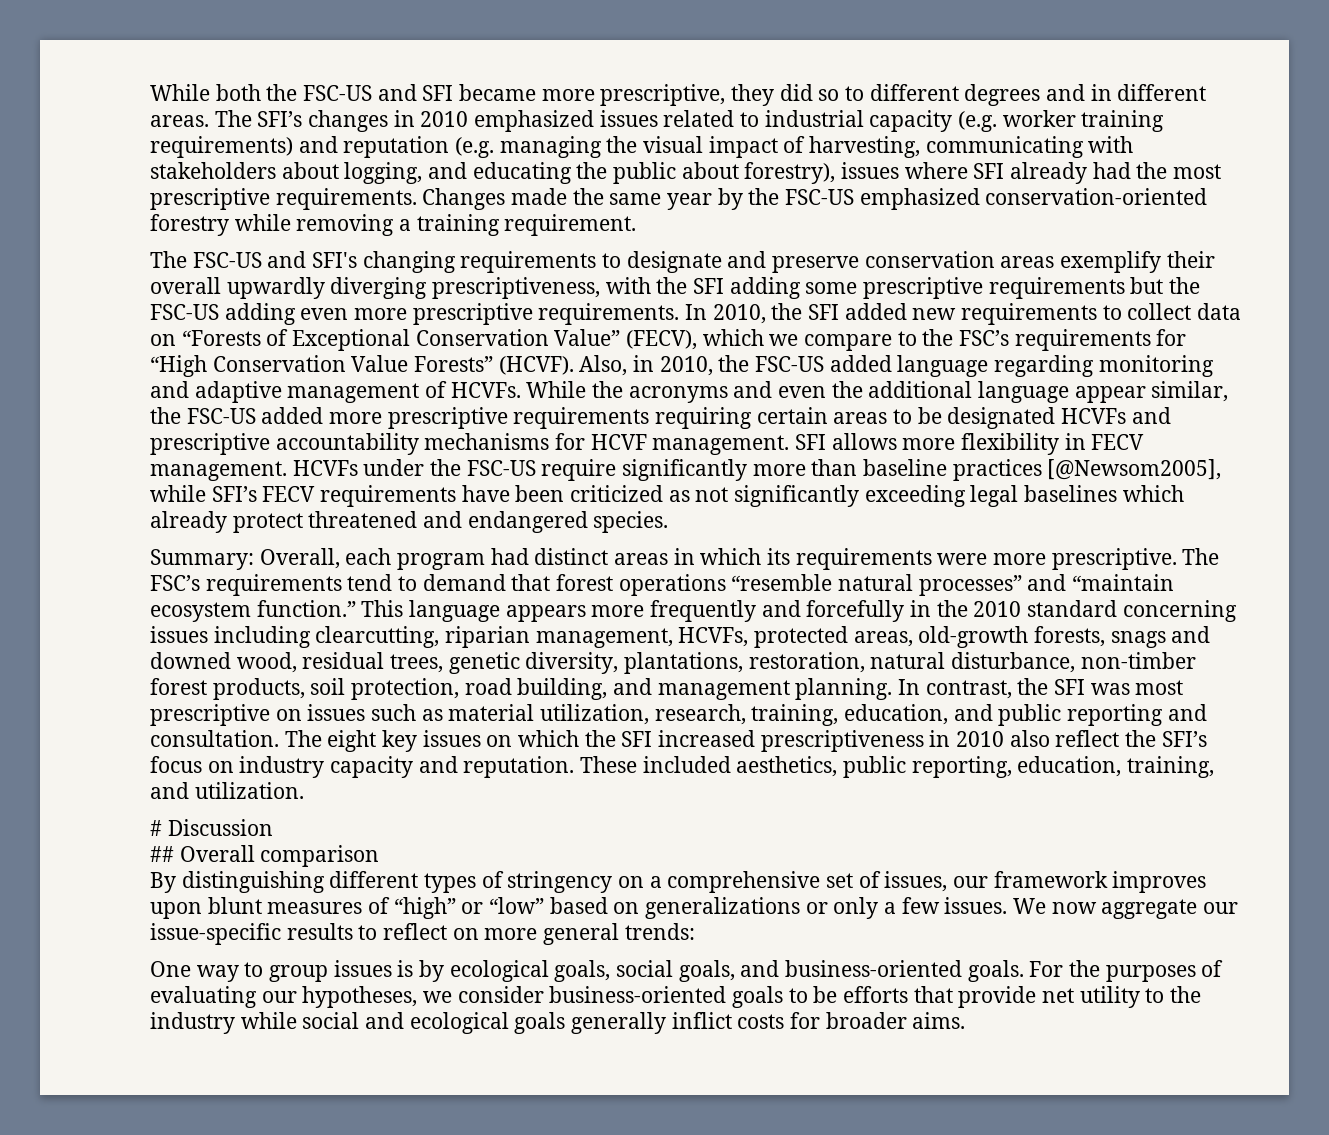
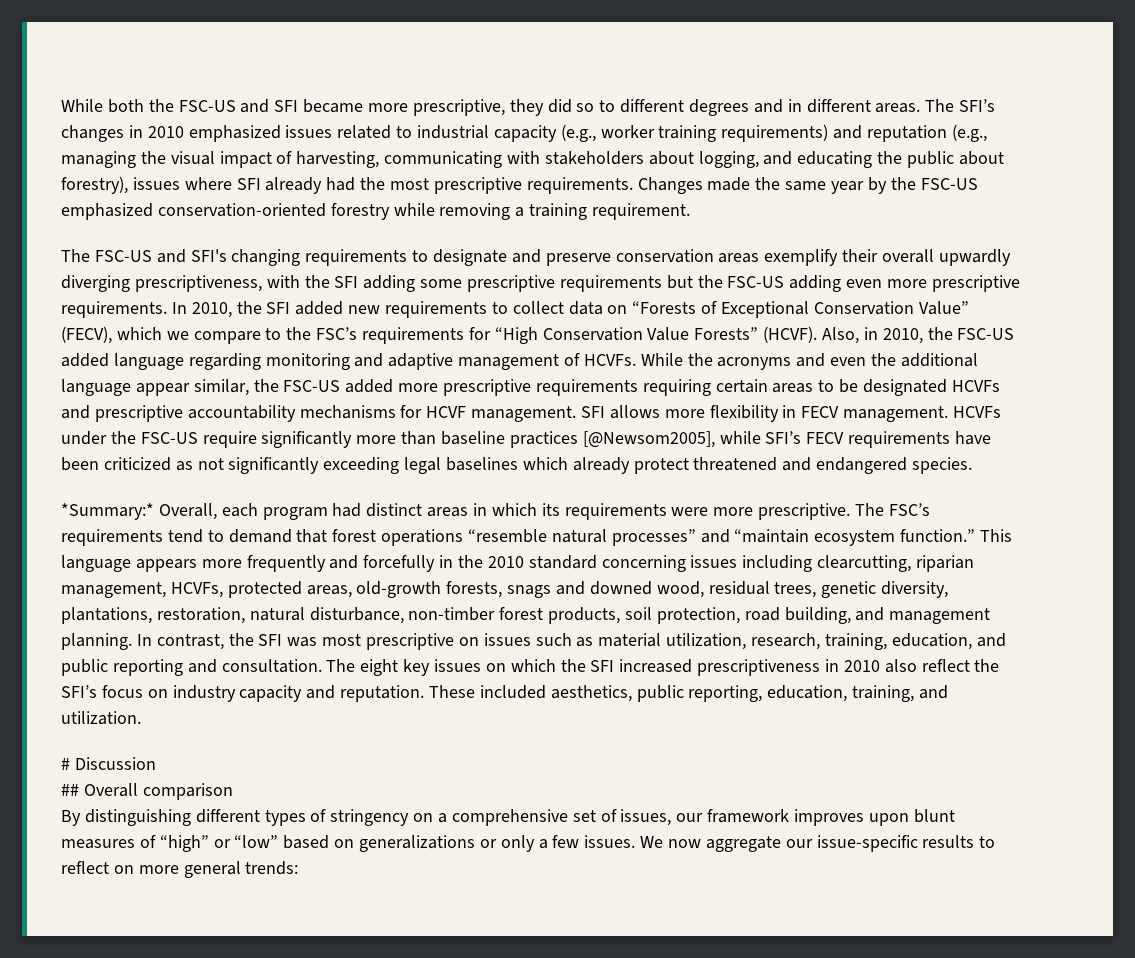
- The SFI’s changes in 2010 emphasized issues related to industrial capacity (e.g. worker training requirements) and reputation (e.g. managing the visual impact of harvesting, communicating with stakeholders about logging, and educating the public about forestry), issues where SFI already had the most prescriptive requirements.
+ The SFI’s changes in 2010 emphasized issues related to industrial capacity (e.g., worker training requirements) and reputation (e.g., managing the visual impact of harvesting, communicating with stakeholders about logging, and educating the public about forestry), issues where SFI already had the most prescriptive requirements.
- Summary: Overall, each program had distinct areas in which its requirements were more prescriptive.
+ *Summary:* Overall, each program had distinct areas in which its requirements were more prescriptive.
- One way to group issues is by ecological goals, social goals, and business-oriented goals. For the purposes of evaluating our hypotheses, we consider business-oriented goals to be efforts that provide net utility to the industry while social and ecological goals generally inflict costs for broader aims.

